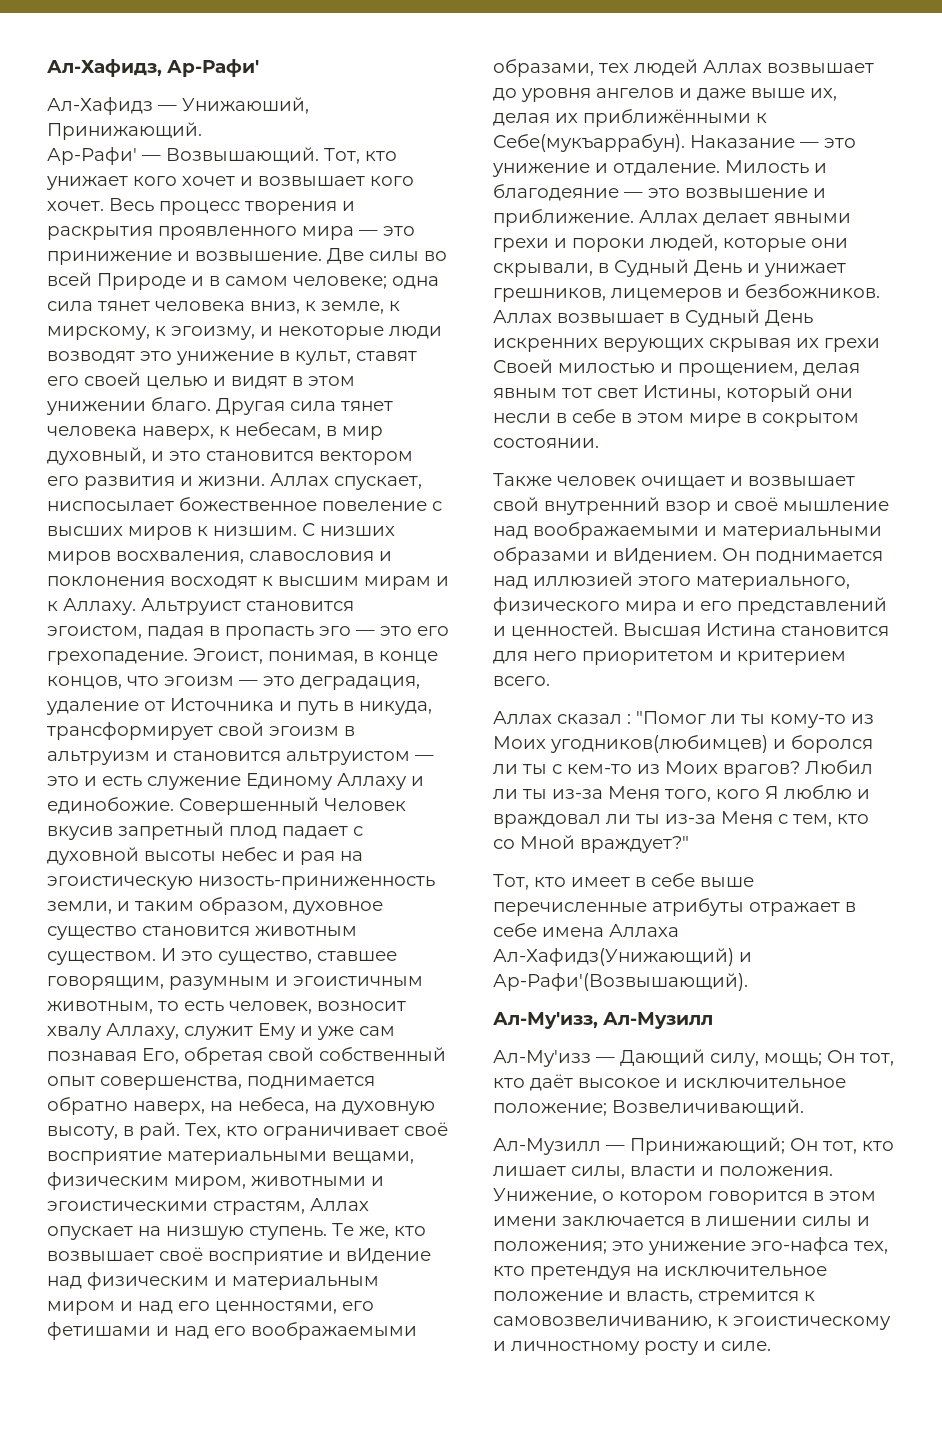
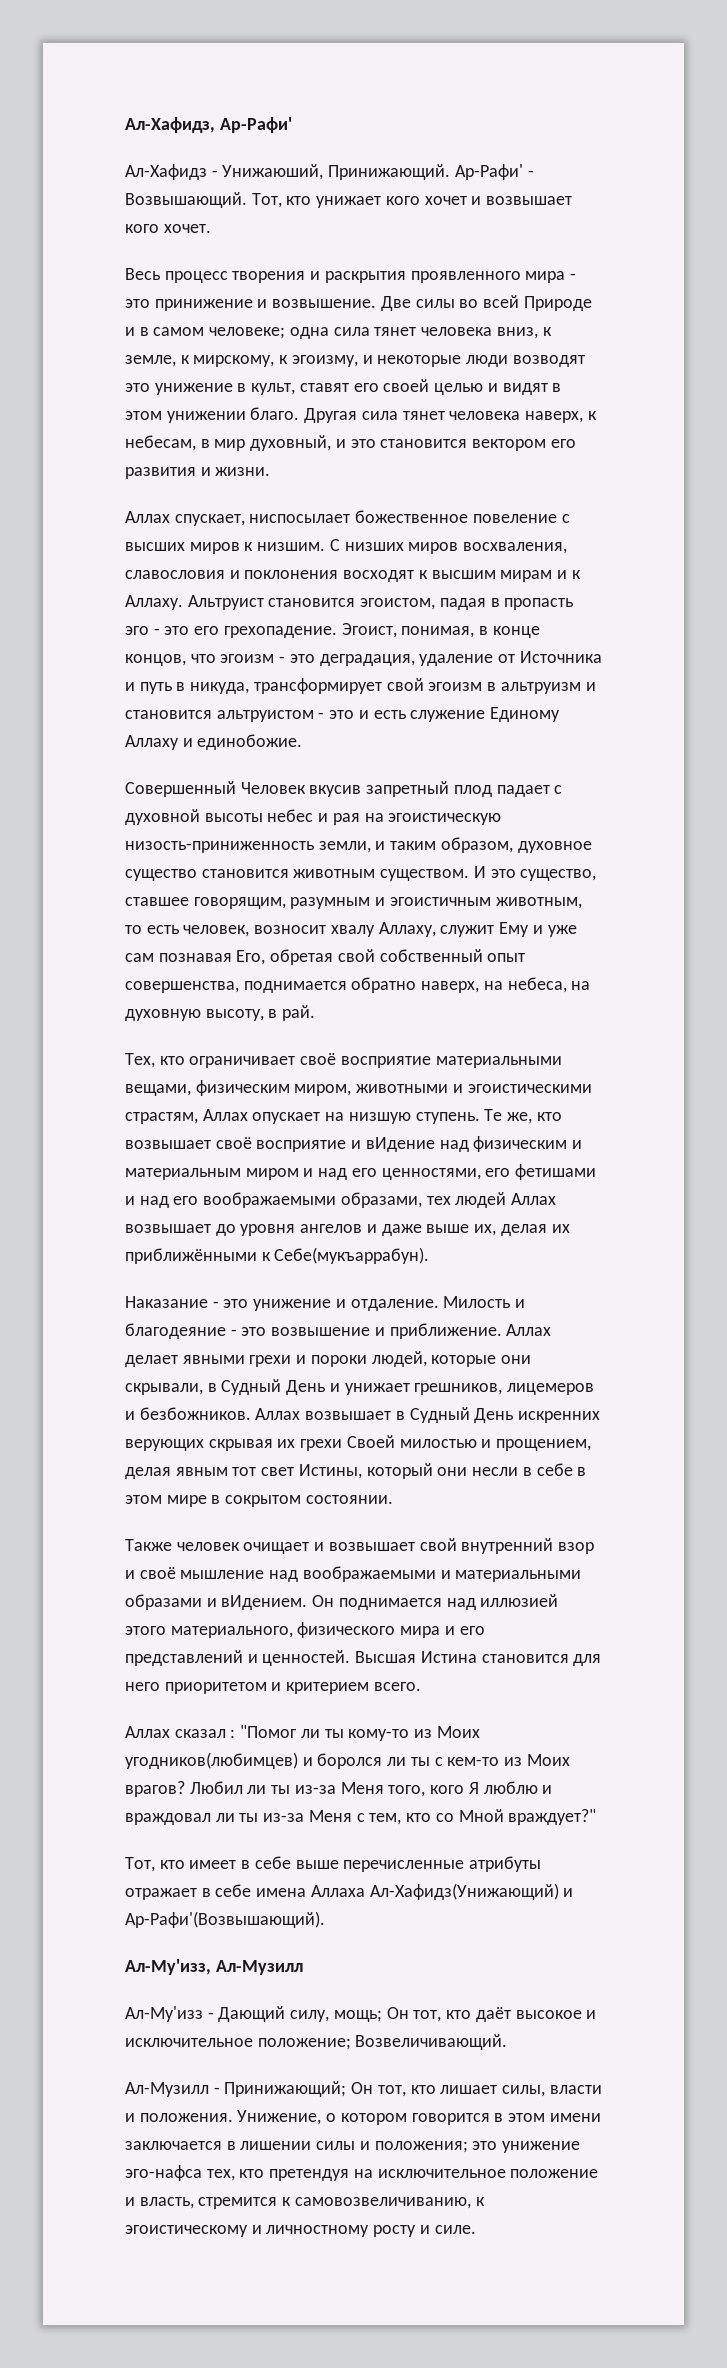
- Ал-Хафидз — Унижаюший, Принижающий.
- Ар-Рафи' — Возвышающий.
+ Ал-Хафидз - Унижаюший, Принижающий. Ар-Рафи' - Возвышающий.
- Тот, кто унижает кого хочет и возвышает кого хочет. Весь процесс творения и раскрытия проявленного мира — это принижение и возвышение.
+ Тот, кто унижает кого хочет и возвышает кого хочет.
+ Весь процесс творения и раскрытия проявленного мира - это принижение и возвышение.
- Другая сила тянет человека наверх, к небесам, в мир духовный, и это становится вектором его развития и жизни. Аллах спускает, ниспосылает божественное повеление с высших миров к низшим.
+ Другая сила тянет человека наверх, к небесам, в мир духовный, и это становится вектором его развития и жизни.
+ Аллах спускает, ниспосылает божественное повеление с высших миров к низшим.
- Альтруист становится эгоистом, падая в пропасть эго — это его грехопадение.
+ Альтруист становится эгоистом, падая в пропасть эго - это его грехопадение.
- Эгоист, понимая, в конце концов, что эгоизм — это деградация, удаление от Источника и путь в никуда, трансформирует свой эгоизм в альтруизм и становится альтруистом — это и есть служение Единому Аллаху и единобожие. Совершенный Человек вкусив запретный плод падает с духовной высоты небес и рая на эгоистическую низость-приниженность земли, и таким образом, духовное существо становится животным существом.
+ Эгоист, понимая, в конце концов, что эгоизм - это деградация, удаление от Источника и путь в никуда, трансформирует свой эгоизм в альтруизм и становится альтруистом - это и есть служение Единому Аллаху и единобожие.
+ Совершенный Человек вкусив запретный плод падает с духовной высоты небес и рая на эгоистическую низость-приниженность земли, и таким образом, духовное существо становится животным существом.
- И это существо, ставшее говорящим, разумным и эгоистичным животным, то есть человек, возносит хвалу Аллаху, служит Ему и уже сам познавая Его, обретая свой собственный опыт совершенства, поднимается обратно наверх, на небеса, на духовную высоту, в рай. Тех, кто ограничивает своё восприятие материальными вещами, физическим миром, животными и эгоистическими страстям, Аллах опускает на низшую ступень.
+ И это существо, ставшее говорящим, разумным и эгоистичным животным, то есть человек, возносит хвалу Аллаху, служит Ему и уже сам познавая Его, обретая свой собственный опыт совершенства, поднимается обратно наверх, на небеса, на духовную высоту, в рай.
+ Тех, кто ограничивает своё восприятие материальными вещами, физическим миром, животными и эгоистическими страстям, Аллах опускает на низшую ступень.
- Те же, кто возвышает своё восприятие и вИдение над физическим и материальным миром и над его ценностями, его фетишами и над его воображаемыми образами, тех людей Аллах возвышает до уровня ангелов и даже выше их, делая их приближёнными к Себе(мукъаррабун). Наказание — это унижение и отдаление.
+ Те же, кто возвышает своё восприятие и вИдение над физическим и материальным миром и над его ценностями, его фетишами и над его воображаемыми образами, тех людей Аллах возвышает до уровня ангелов и даже выше их, делая их приближёнными к Себе(мукъаррабун).
+ Наказание - это унижение и отдаление.
- Милость и благодеяние — это возвышение и приближение.
+ Милость и благодеяние - это возвышение и приближение.
- Ал-Му'изз — Дающий силу, мощь; Он тот, кто даёт высокое и исключительное положение; Возвеличивающий.
+ Ал-Му'изз - Дающий силу, мощь; Он тот, кто даёт высокое и исключительное положение; Возвеличивающий.
- Ал-Музилл — Принижающий; Он тот, кто лишает силы, власти и положения.
+ Ал-Музилл - Принижающий; Он тот, кто лишает силы, власти и положения.

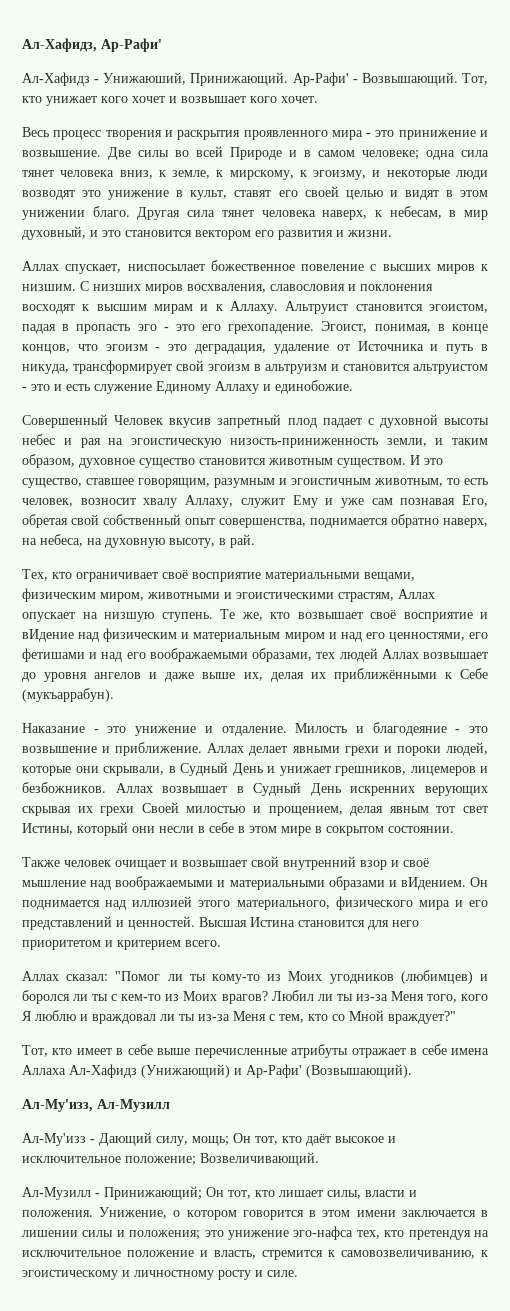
- Те же, кто возвышает своё восприятие и вИдение над физическим и материальным миром и над его ценностями, его фетишами и над его воображаемыми образами, тех людей Аллах возвышает до уровня ангелов и даже выше их, делая их приближёнными к Себе(мукъаррабун).
+ Те же, кто возвышает своё восприятие и вИдение над физическим и материальным миром и над его ценностями, его фетишами и над его воображаемыми образами, тех людей Аллах возвышает до уровня ангелов и даже выше их, делая их приближёнными к Себе (мукъаррабун).
- Аллах сказал : "Помог ли ты кому-то из Моих угодников(любимцев) и боролся ли ты с кем-то из Моих врагов?
+ Аллах сказал: "Помог ли ты кому-то из Моих угодников (любимцев) и боролся ли ты с кем-то из Моих врагов?
- Тот, кто имеет в себе выше перечисленные атрибуты отражает в себе имена Аллаха Ал-Хафидз(Унижающий) и Ар-Рафи'(Возвышающий).
+ Тот, кто имеет в себе выше перечисленные атрибуты отражает в себе имена Аллаха Ал-Хафидз (Унижающий) и Ар-Рафи' (Возвышающий).

